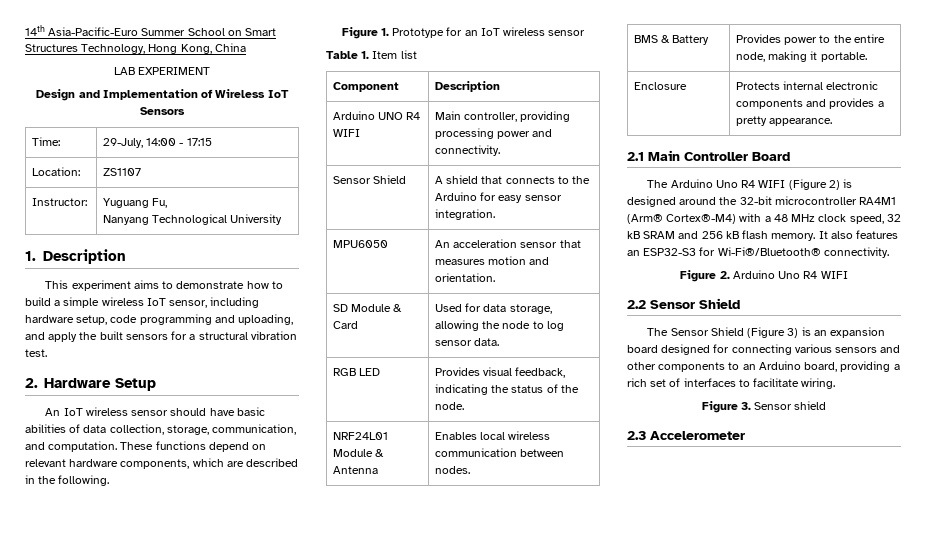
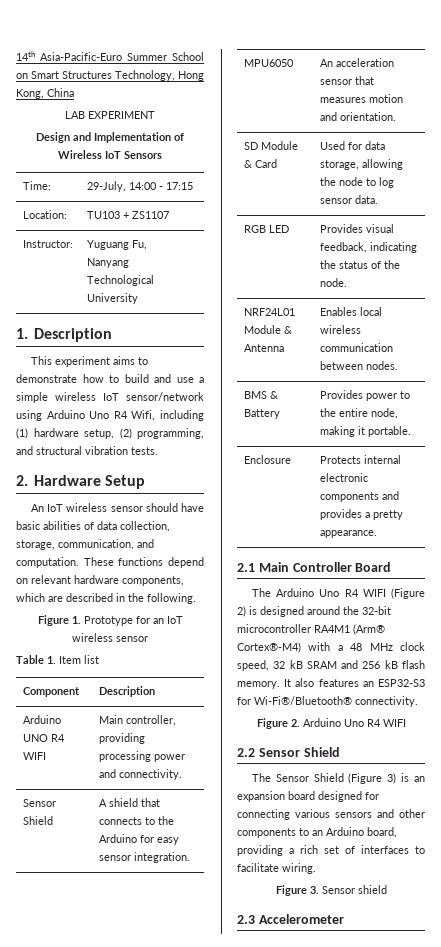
- Location: | ZS1107
+ Location: | TU103 + ZS1107
- This experiment aims to demonstrate how to build a simple wireless IoT sensor, including hardware setup, code programming and uploading, and apply the built sensors for a structural vibration test.
+ This experiment aims to demonstrate how to build and use a simple wireless IoT sensor/network using Arduino Uno R4 Wifi, including (1) hardware setup, (2) programming, and structural vibration tests.

